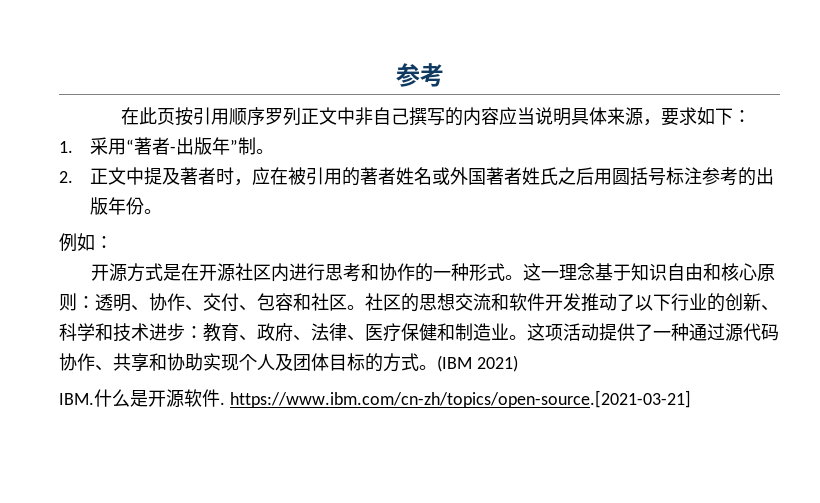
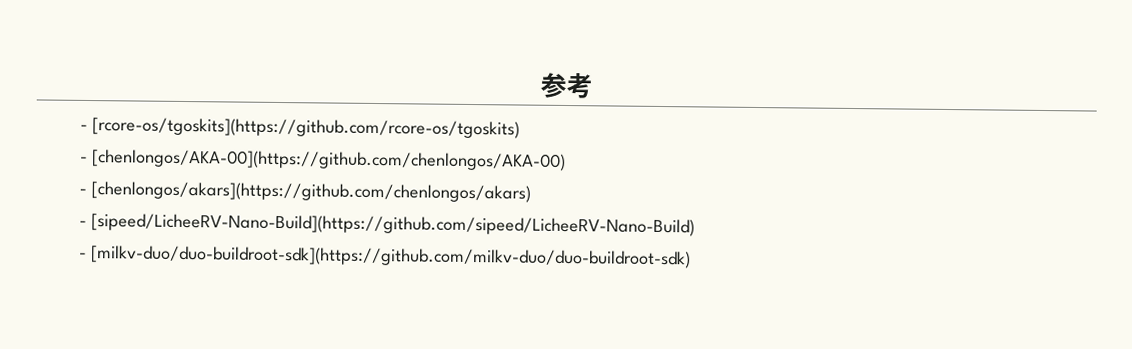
- 在此页按引用顺序罗列正文中非自己撰写的内容应当说明具体来源，要求如下：
- 1.采用“著者-出版年”制。
- 2.正文中提及著者时，应在被引用的著者姓名或外国著者姓氏之后用圆括号标注参考的出版年份。
- 例如：
- 开源方式是在开源社区内进行思考和协作的一种形式。这一理念基于知识自由和核心原则：透明、协作、交付、包容和社区。社区的思想交流和软件开发推动了以下行业的创新、科学和技术进步：教育、政府、法律、医疗保健和制造业。这项活动提供了一种通过源代码协作、共享和协助实现个人及团体目标的方式。(IBM 2021)
- IBM.什么是开源软件. https://www.ibm.com/cn-zh/topics/open-source.[2021-03-21]
+ - [rcore-os/tgoskits](https://github.com/rcore-os/tgoskits)
+ - [chenlongos/AKA-00](https://github.com/chenlongos/AKA-00)
+ - [chenlongos/akars](https://github.com/chenlongos/akars)
+ - [sipeed/LicheeRV-Nano-Build](https://github.com/sipeed/LicheeRV-Nano-Build)
+ - [milkv-duo/duo-buildroot-sdk](https://github.com/milkv-duo/duo-buildroot-sdk)

